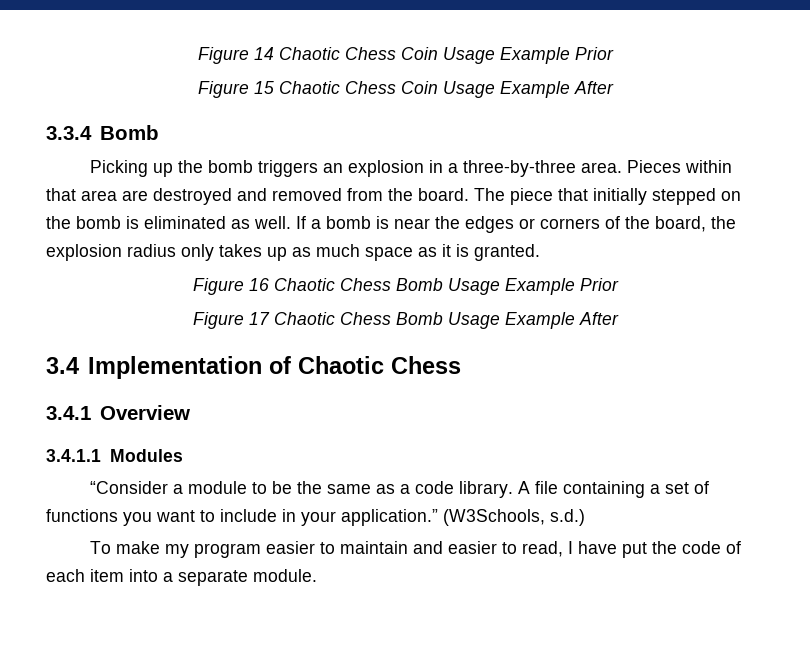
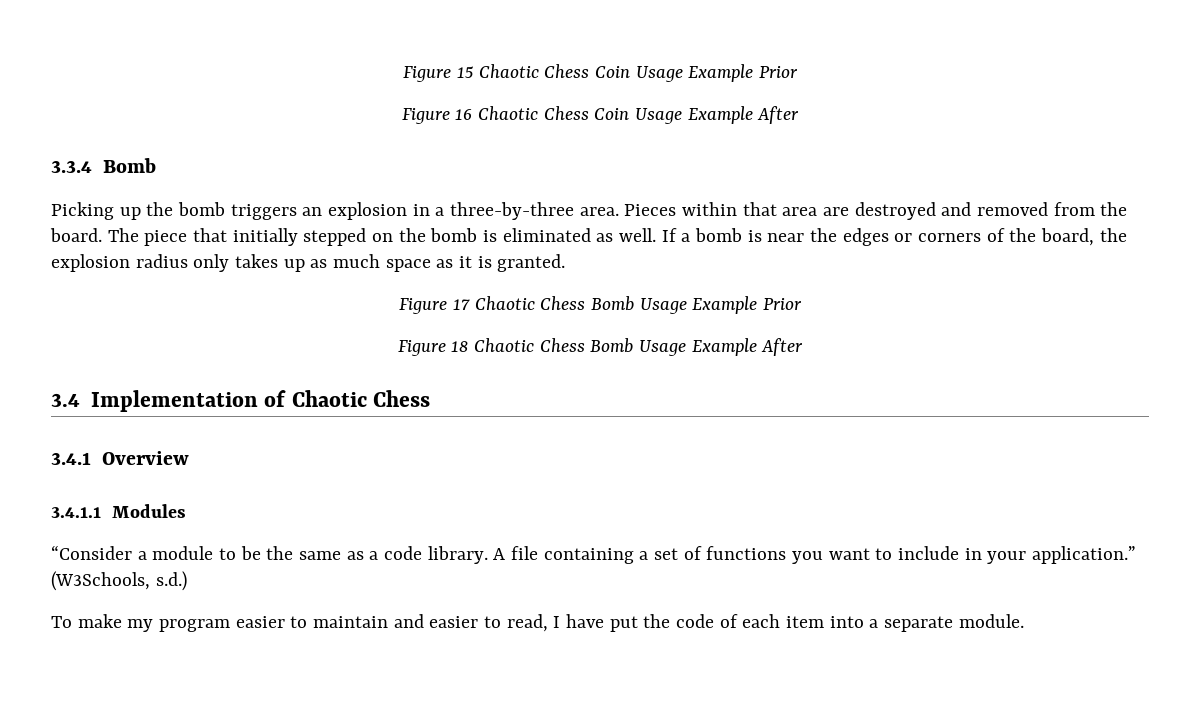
- Figure 14 Chaotic Chess Coin Usage Example Prior
+ Figure 15 Chaotic Chess Coin Usage Example Prior
- Figure 15 Chaotic Chess Coin Usage Example After
+ Figure 16 Chaotic Chess Coin Usage Example After
- Figure 16 Chaotic Chess Bomb Usage Example Prior
+ Figure 17 Chaotic Chess Bomb Usage Example Prior
- Figure 17 Chaotic Chess Bomb Usage Example After
+ Figure 18 Chaotic Chess Bomb Usage Example After

